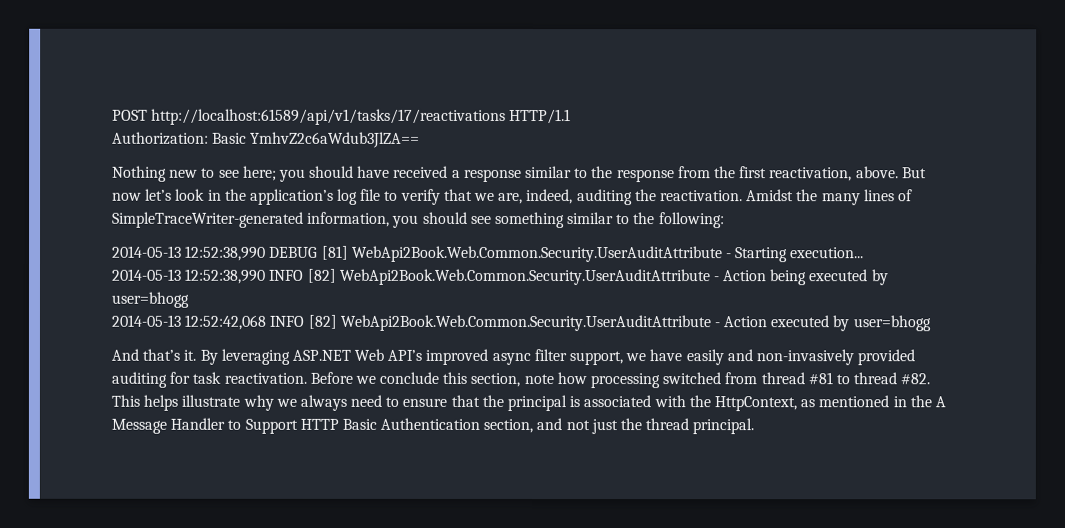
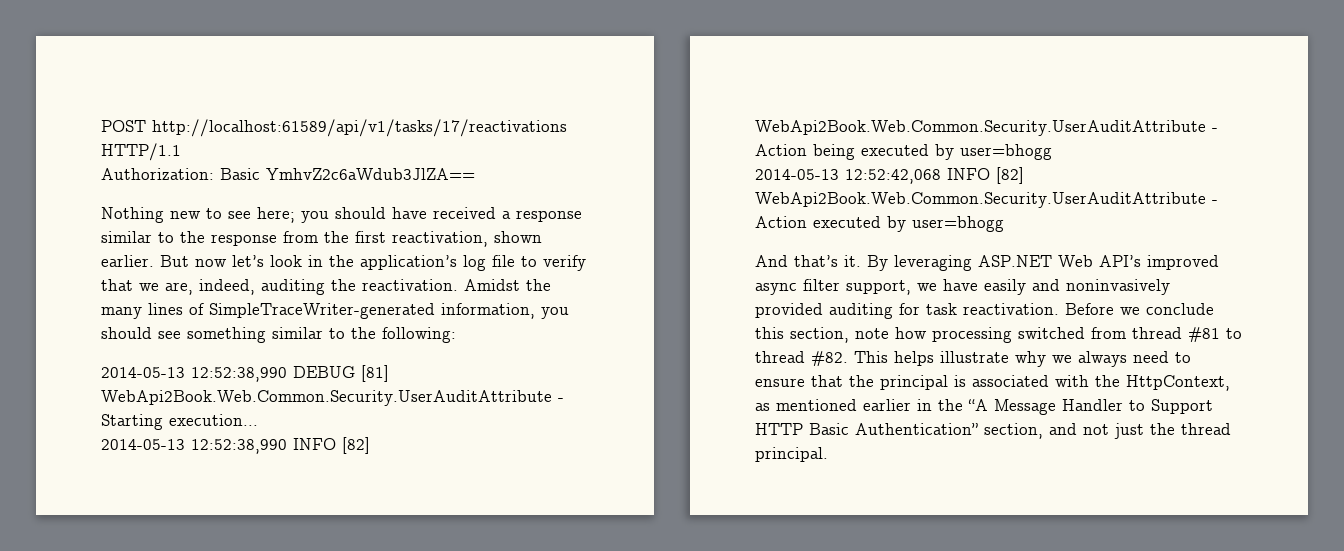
- Nothing new to see here; you should have received a response similar to the response from the first reactivation, above.
+ Nothing new to see here; you should have received a response similar to the response from the first reactivation, shown earlier.
- By leveraging ASP.NET Web API’s improved async filter support, we have easily and non-invasively provided auditing for task reactivation.
+ By leveraging ASP.NET Web API’s improved async filter support, we have easily and noninvasively provided auditing for task reactivation.
- This helps illustrate why we always need to ensure that the principal is associated with the HttpContext, as mentioned in the A Message Handler to Support HTTP Basic Authentication section, and not just the thread principal.
+ This helps illustrate why we always need to ensure that the principal is associated with the HttpContext, as mentioned earlier in the “A Message Handler to Support HTTP Basic Authentication” section, and not just the thread principal.

